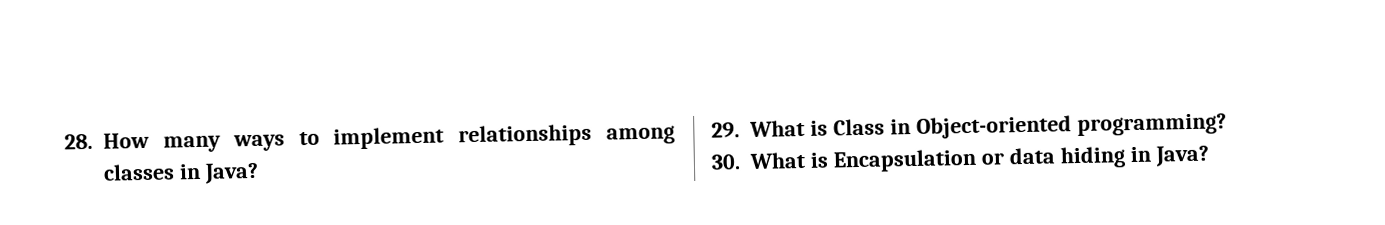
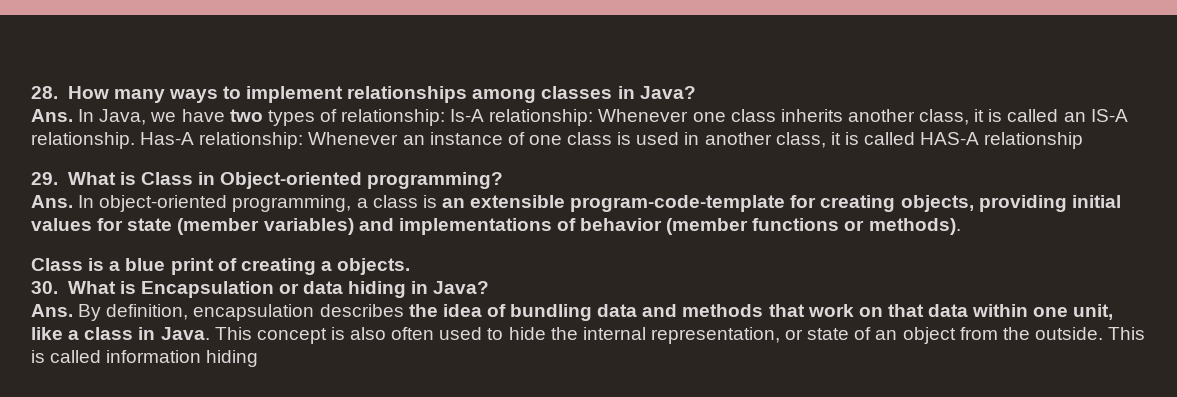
+ Ans. In Java, we have two types of relationship: Is-A relationship: Whenever one class inherits another class, it is called an IS-A relationship. Has-A relationship: Whenever an instance of one class is used in another class, it is called HAS-A relationship
+ Ans. In object-oriented programming, a class is an extensible program-code-template for creating objects, providing initial values for state (member variables) and implementations of behavior (member functions or methods).
+ Class is a blue print of creating a objects.
+ Ans. By definition, encapsulation describes the idea of bundling data and methods that work on that data within one unit, like a class in Java. This concept is also often used to hide the internal representation, or state of an object from the outside. This is called information hiding

